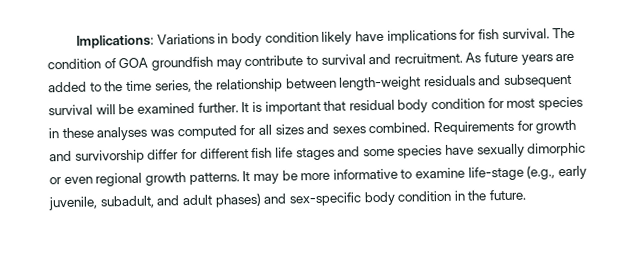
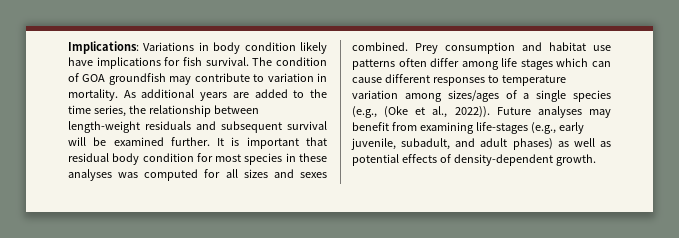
- The condition of GOA groundfish may contribute to survival and recruitment. As future years are added to the time series, the relationship between length-weight residuals and subsequent survival will be examined further.
+ The condition of GOA groundfish may contribute to variation in mortality. As additional years are added to the time series, the relationship between length-weight residuals and subsequent survival will be examined further.
- Requirements for growth and survivorship differ for different fish life stages and some species have sexually dimorphic or even regional growth patterns. It may be more informative to examine life-stage (e.g., early juvenile, subadult, and adult phases) and sex-specific body condition in the future.
+ Prey consumption and habitat use patterns often differ among life stages which can cause different responses to temperature variation among sizes/ages of a single species (e.g., (Oke et al., 2022)). Future analyses may benefit from examining life-stages (e.g., early juvenile, subadult, and adult phases) as well as potential effects of density-dependent growth.

